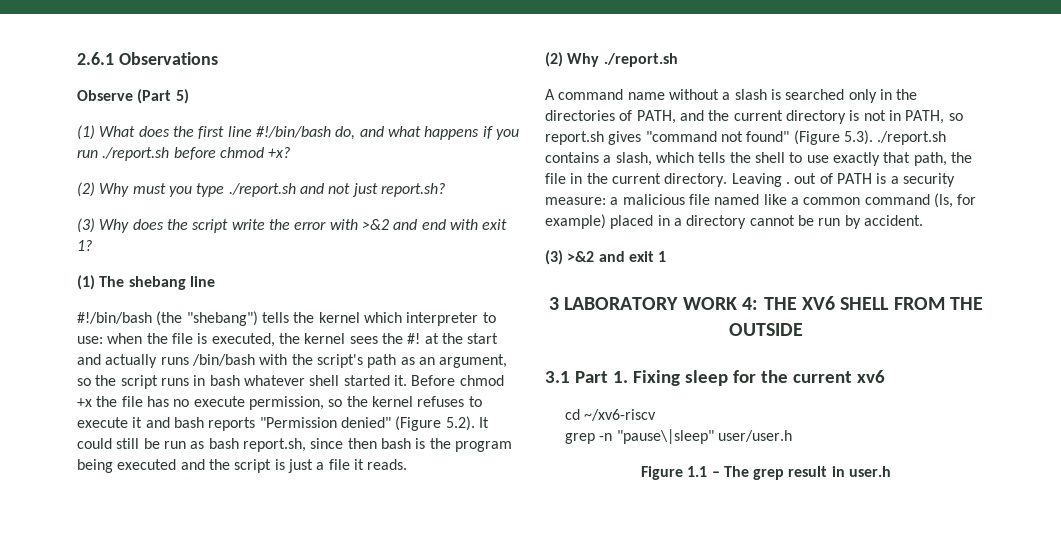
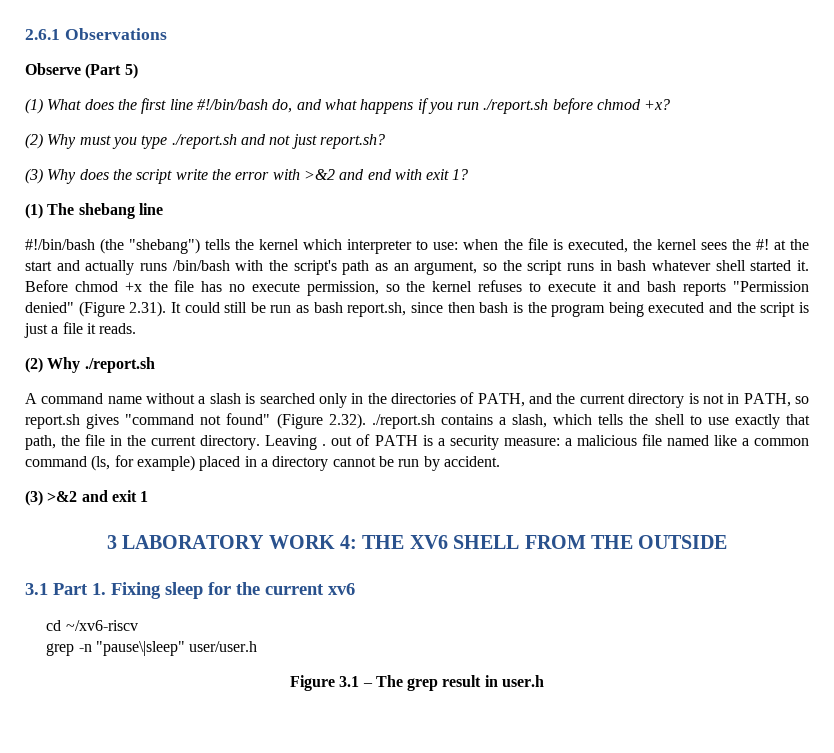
- Before chmod +x the file has no execute permission, so the kernel refuses to execute it and bash reports "Permission denied" (Figure 5.2). It could still be run as bash report.sh, since then bash is the program being executed and the script is just a file it reads.
+ Before chmod +x the file has no execute permission, so the kernel refuses to execute it and bash reports "Permission denied" (Figure 2.31). It could still be run as bash report.sh, since then bash is the program being executed and the script is just a file it reads.
- A command name without a slash is searched only in the directories of PATH, and the current directory is not in PATH, so report.sh gives "command not found" (Figure 5.3). ./report.sh contains a slash, which tells the shell to use exactly that path, the file in the current directory.
+ A command name without a slash is searched only in the directories of PATH, and the current directory is not in PATH, so report.sh gives "command not found" (Figure 2.32). ./report.sh contains a slash, which tells the shell to use exactly that path, the file in the current directory.
- Figure 1.1 – The grep result in user.h
+ Figure 3.1 – The grep result in user.h

